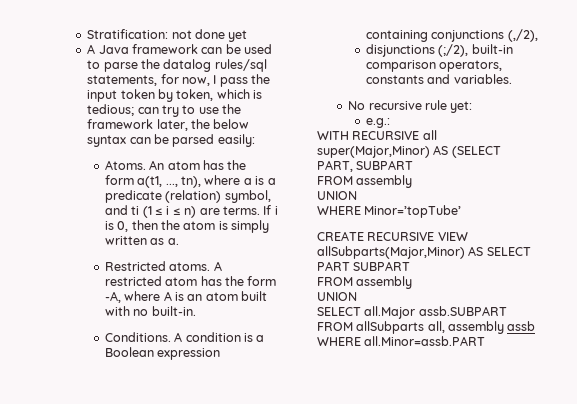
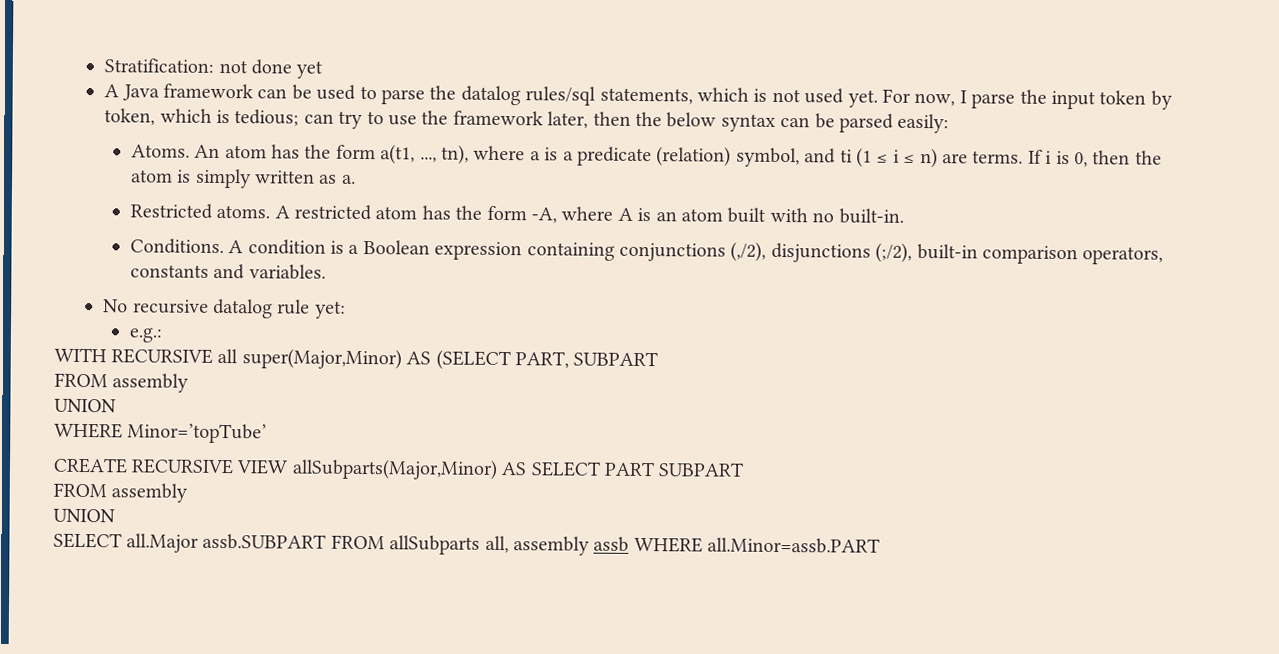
- A Java framework can be used to parse the datalog rules/sql statements, for now, I pass the input token by token, which is tedious; can try to use the framework later, the below syntax can be parsed easily:
+ A Java framework can be used to parse the datalog rules/sql statements, which is not used yet. For now, I parse the input token by token, which is tedious; can try to use the framework later, then the below syntax can be parsed easily:
- A condition is a Boolean expression containing conjunctions (,/2),
- disjunctions (;/2), built-in comparison operators, constants and variables.
+ A condition is a Boolean expression containing conjunctions (,/2), disjunctions (;/2), built-in comparison operators, constants and variables.
- No recursive rule yet:
+ No recursive datalog rule yet:

